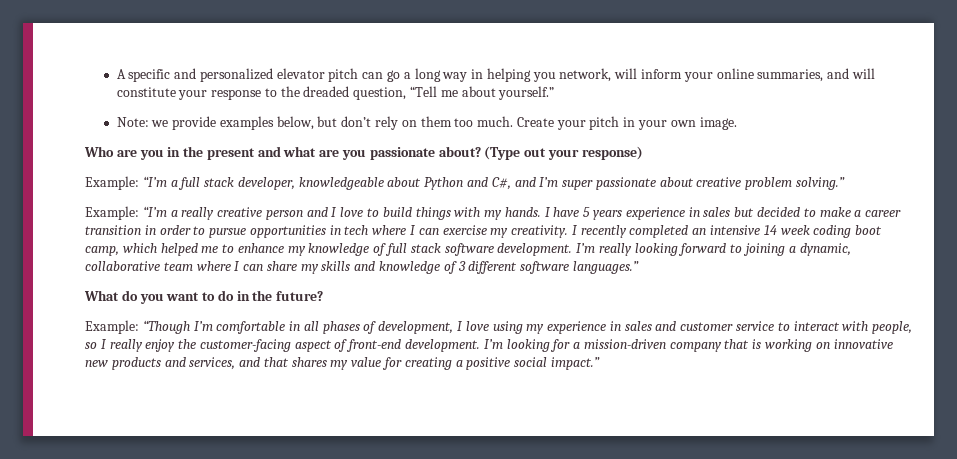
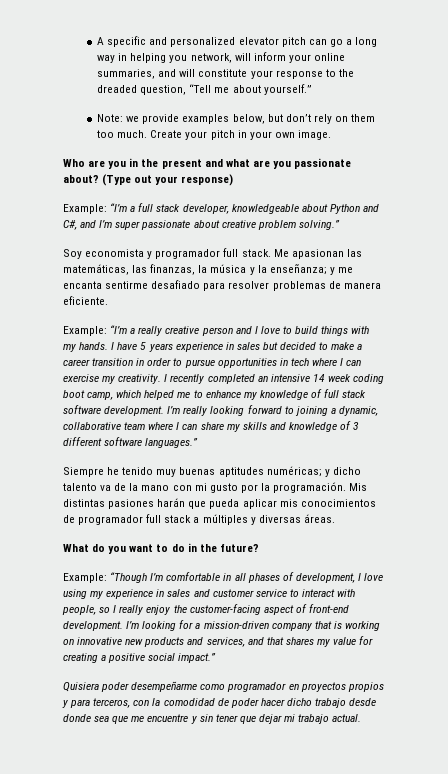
+ Soy economista y programador full stack. Me apasionan las matemáticas, las finanzas, la música y la enseñanza; y me encanta sentirme desafiado para resolver problemas de manera eficiente.
+ Siempre he tenido muy buenas aptitudes numéricas; y dicho talento va de la mano con mi gusto por la programación. Mis distintas pasiones harán que pueda aplicar mis conocimientos de programador full stack a múltiples y diversas áreas.
+ Quisiera poder desempeñarme como programador en proyectos propios y para terceros, con la comodidad de poder hacer dicho trabajo desde donde sea que me encuentre y sin tener que dejar mi trabajo actual.

